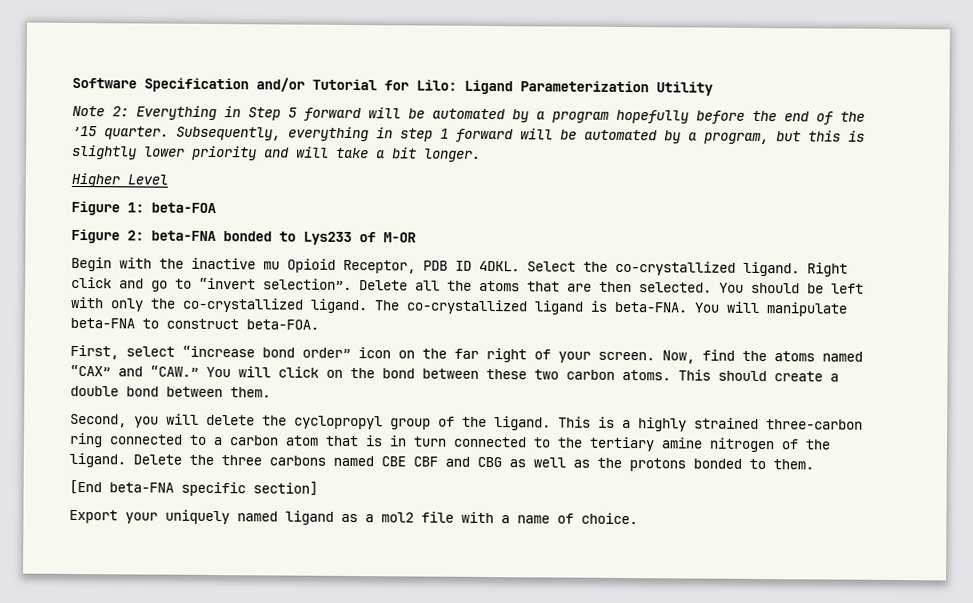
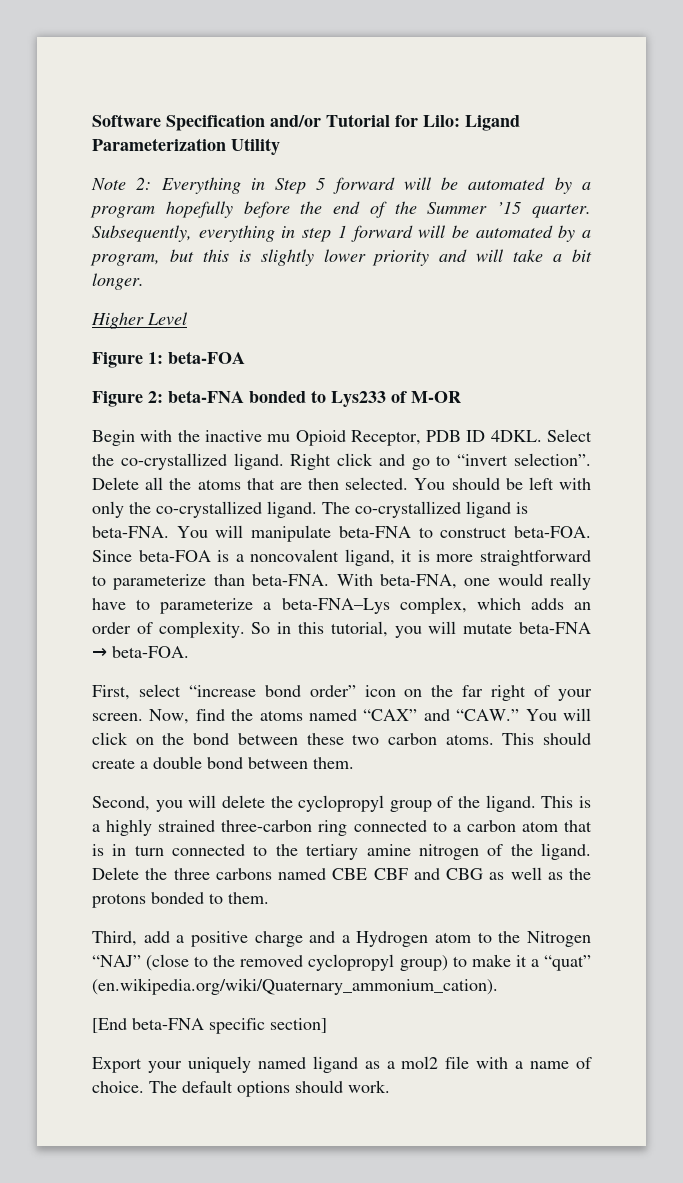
- Note 2: Everything in Step 5 forward will be automated by a program hopefully before the end of the ’15 quarter.
+ Note 2: Everything in Step 5 forward will be automated by a program hopefully before the end of the Summer ’15 quarter.
+ Since beta-FOA is a noncovalent ligand, it is more straightforward to parameterize than beta-FNA. With beta-FNA, one would really have to parameterize a beta-FNA–Lys complex, which adds an order of complexity. So in this tutorial, you will mutate beta-FNA → beta-FOA.
+ Third, add a positive charge and a Hydrogen atom to the Nitrogen “NAJ” (close to the removed cyclopropyl group) to make it a “quat” (en.wikipedia.org/wiki/Quaternary_ammonium_cation).
+ The default options should work.

